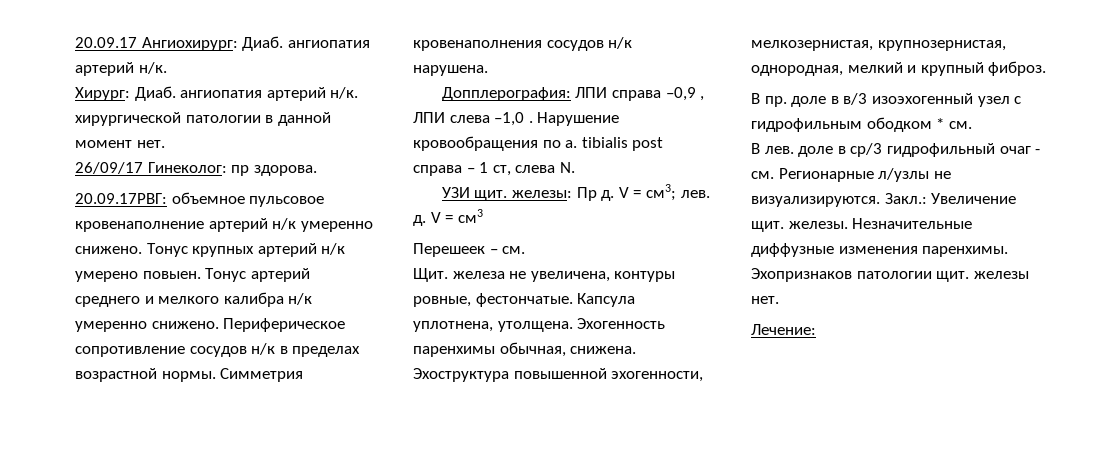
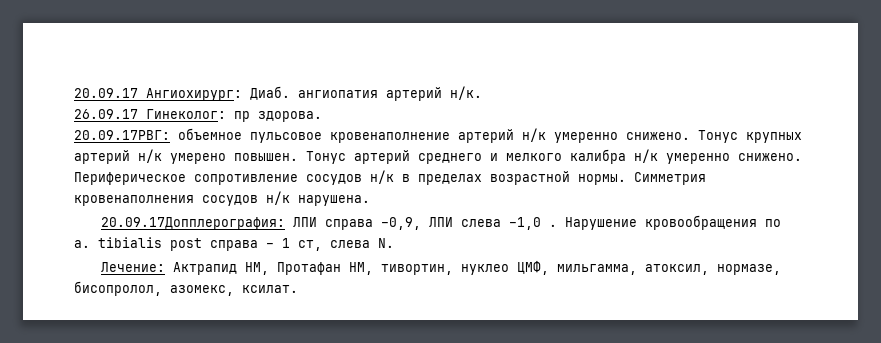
- Хирург: Диаб. ангиопатия артерий н/к. хирургической патологии в данной момент нет.
- 26/09/17 Гинеколог: пр здорова.
+ 26.09.17 Гинеколог: пр здорова.
- Тонус крупных артерий н/к умерено повыен.
+ Тонус крупных артерий н/к умерено повышен.
- Допплерография: ЛПИ справа –0,9 , ЛПИ слева –1,0 .
+ 20.09.17Допплерография: ЛПИ справа –0,9, ЛПИ слева –1,0 .
- УЗИ щит. железы: Пр д. V = см3; лев. д. V = см3
- Перешеек – см.
- Щит. железа не увеличена, контуры ровные, фестончатые. Капсула уплотнена, утолщена. Эхогенность паренхимы обычная, снижена. Эхоструктура повышенной эхогенности, мелкозернистая, крупнозернистая, однородная, мелкий и крупный фиброз.
- В пр. доле в в/3 изоэхогенный узел с гидрофильным ободком * см.
- В лев. доле в ср/3 гидрофильный очаг - см. Регионарные л/узлы не визуализируются. Закл.: Увеличение щит. железы. Незначительные диффузные изменения паренхимы. Эхопризнаков патологии щит. железы нет.
- Лечение:
+ Лечение: Актрапид НМ, Протафан НМ, тивортин, нуклео ЦМФ, мильгамма, атоксил, нормазе, бисопролол, азомекс, ксилат.

